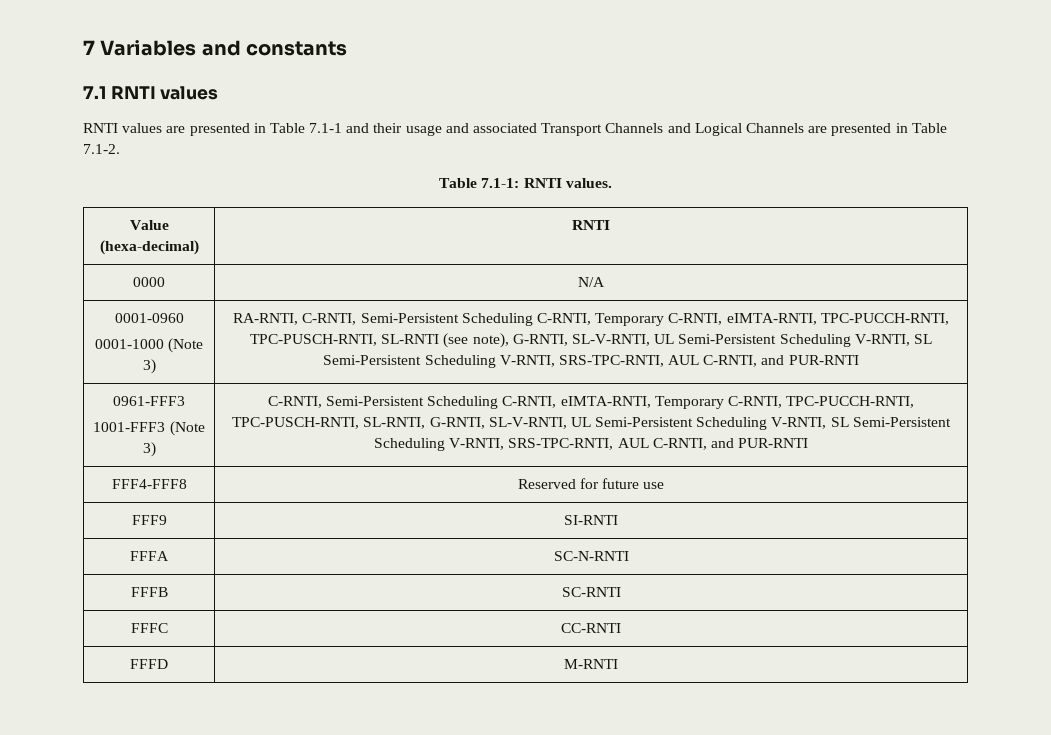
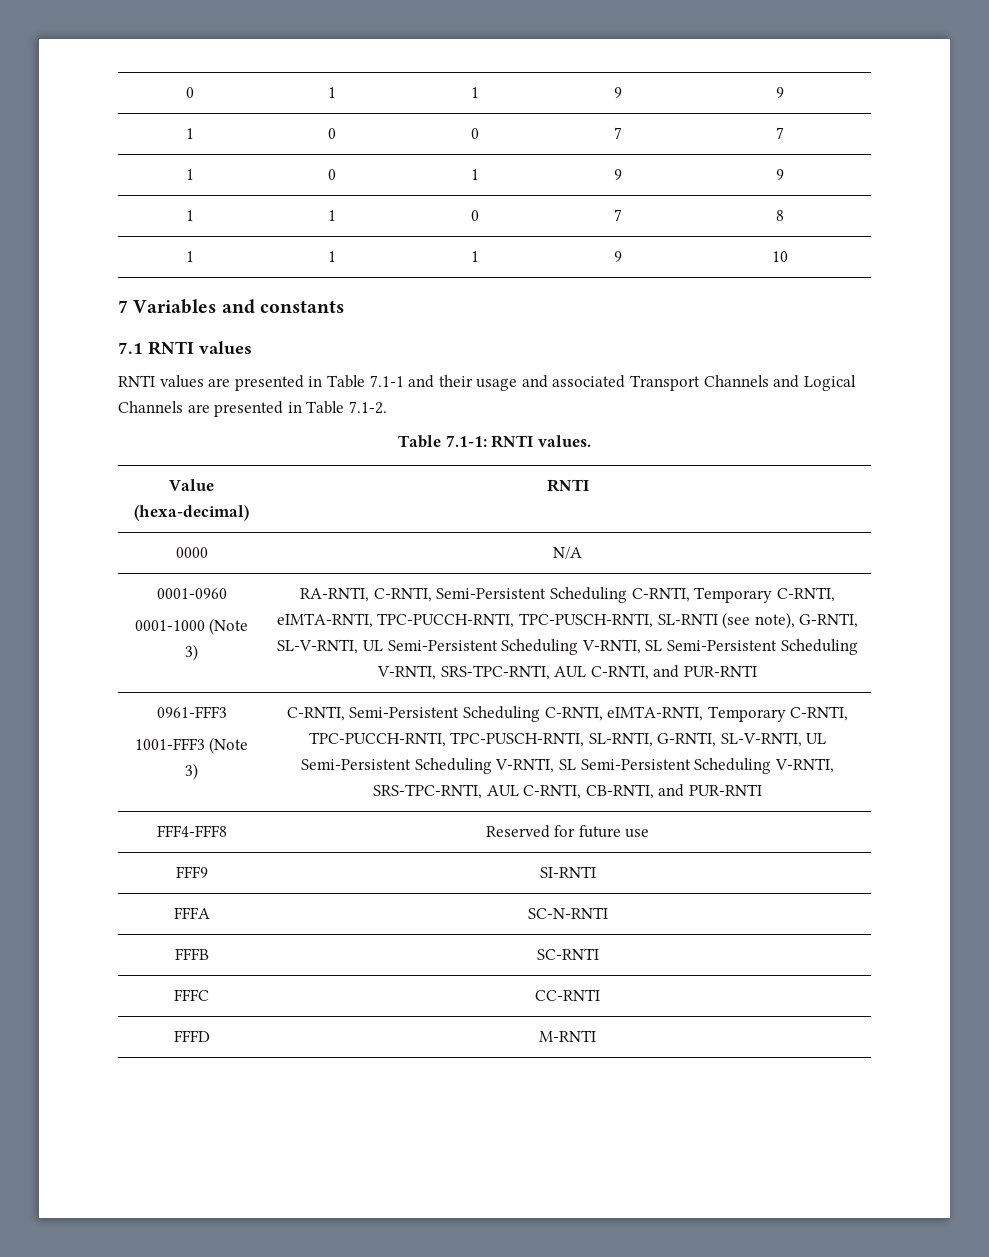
+ 0 | 1 | 1 | 9 | 9
+ 1 | 0 | 0 | 7 | 7
+ 1 | 0 | 1 | 9 | 9
+ 1 | 1 | 0 | 7 | 8
+ 1 | 1 | 1 | 9 | 10
  0961-FFF3
- 1001-FFF3 (Note 3) | C-RNTI, Semi-Persistent Scheduling C-RNTI, eIMTA-RNTI, Temporary C-RNTI, TPC-PUCCH-RNTI, TPC-PUSCH-RNTI, SL-RNTI, G-RNTI, SL-V-RNTI, UL Semi-Persistent Scheduling V-RNTI, SL Semi-Persistent Scheduling V-RNTI, SRS-TPC-RNTI, AUL C-RNTI, and PUR-RNTI
+ 1001-FFF3 (Note 3) | C-RNTI, Semi-Persistent Scheduling C-RNTI, eIMTA-RNTI, Temporary C-RNTI, TPC-PUCCH-RNTI, TPC-PUSCH-RNTI, SL-RNTI, G-RNTI, SL-V-RNTI, UL Semi-Persistent Scheduling V-RNTI, SL Semi-Persistent Scheduling V-RNTI, SRS-TPC-RNTI, AUL C-RNTI, CB-RNTI, and PUR-RNTI

